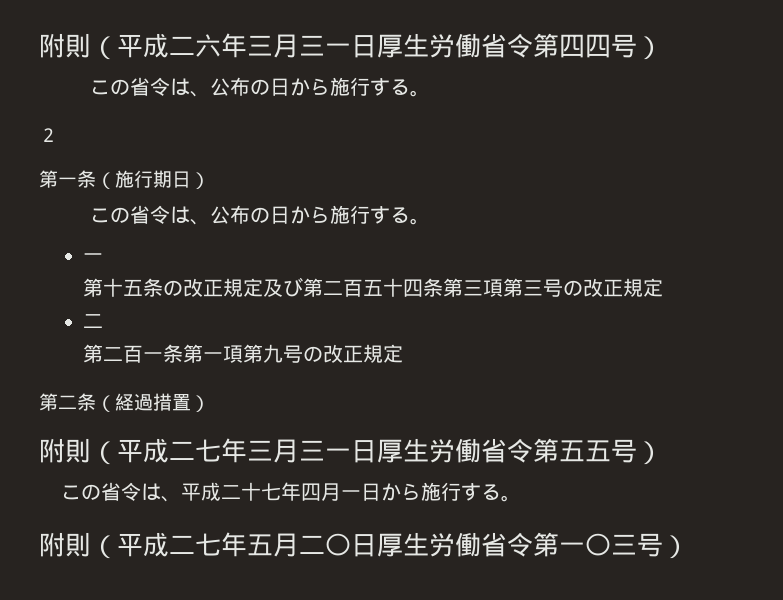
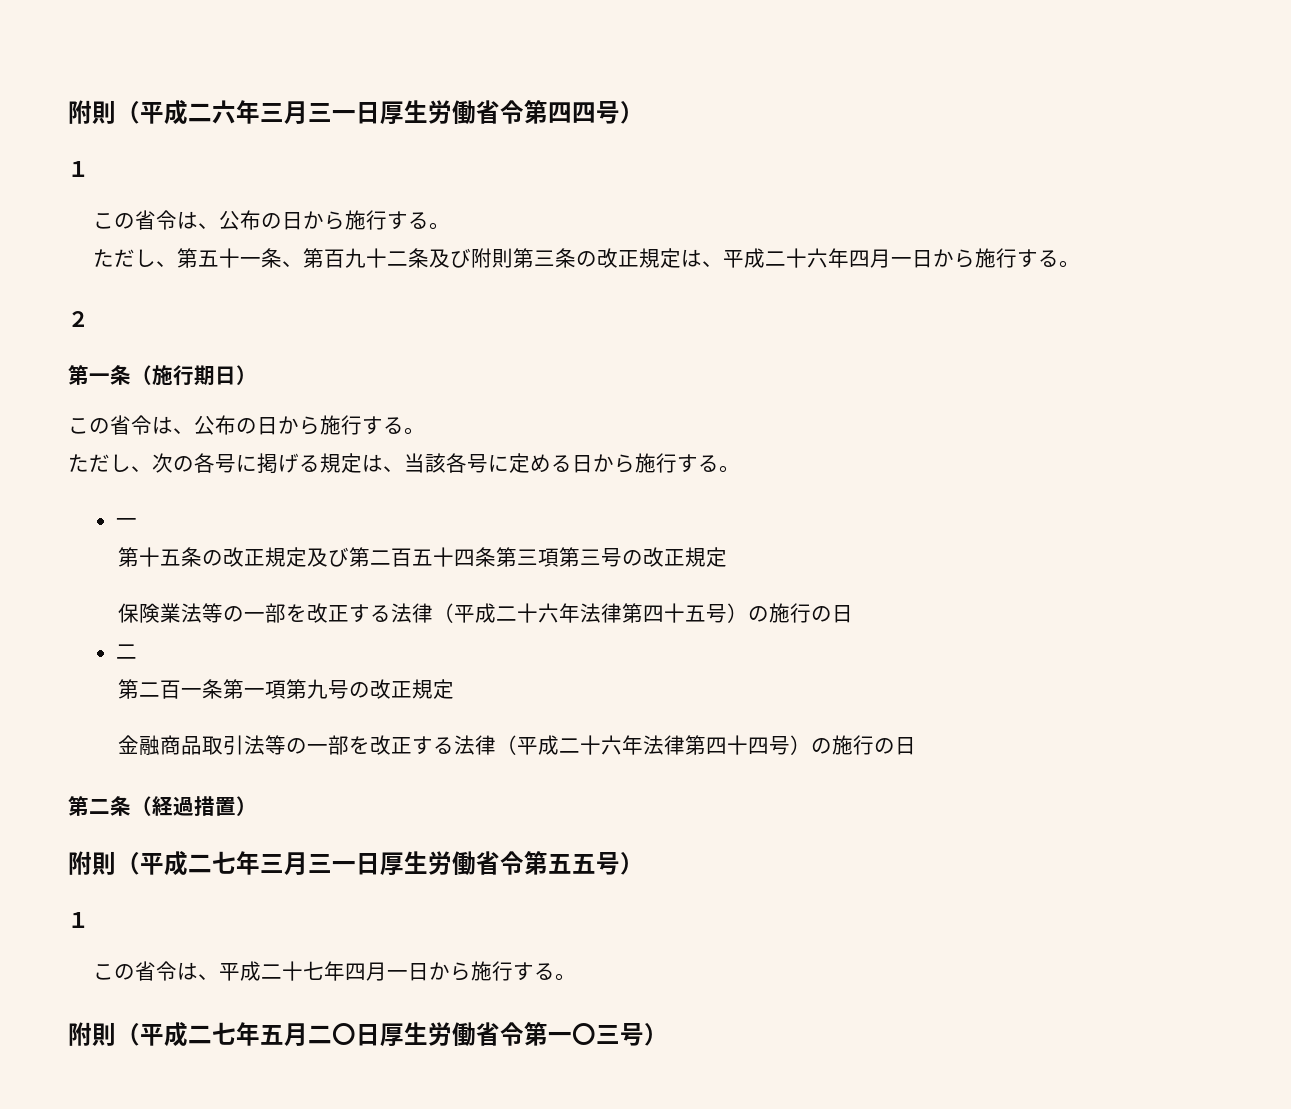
  附則（平成二六年三月三一日厚生労働省令第四四号）
+ １
  この省令は、公布の日から施行する。
+ ただし、第五十一条、第百九十二条及び附則第三条の改正規定は、平成二十六年四月一日から施行する。
+ ただし、次の各号に掲げる規定は、当該各号に定める日から施行する。
+ 保険業法等の一部を改正する法律（平成二十六年法律第四十五号）の施行の日
+ 金融商品取引法等の一部を改正する法律（平成二十六年法律第四十四号）の施行の日
  附則（平成二七年三月三一日厚生労働省令第五五号）
+ １

